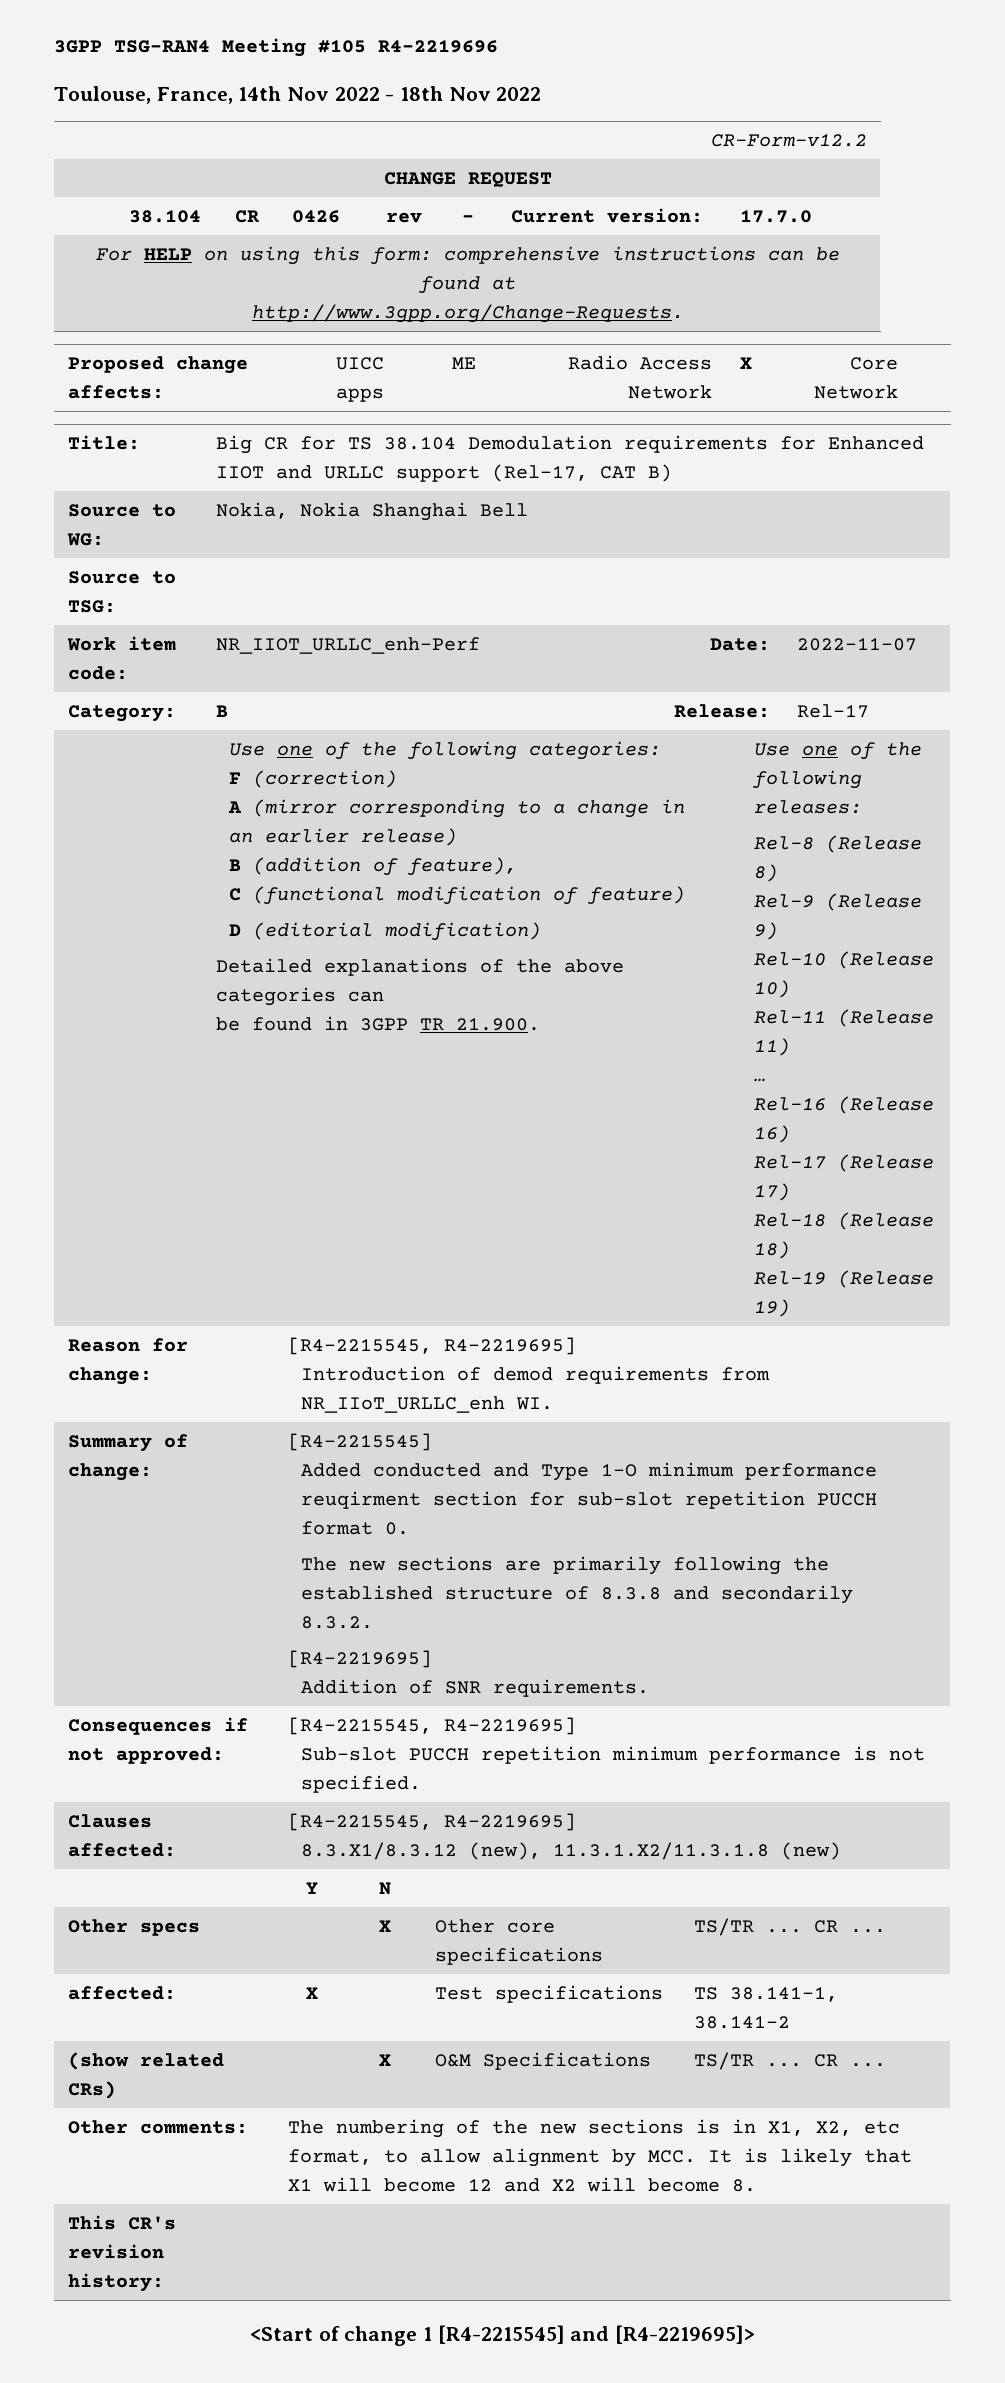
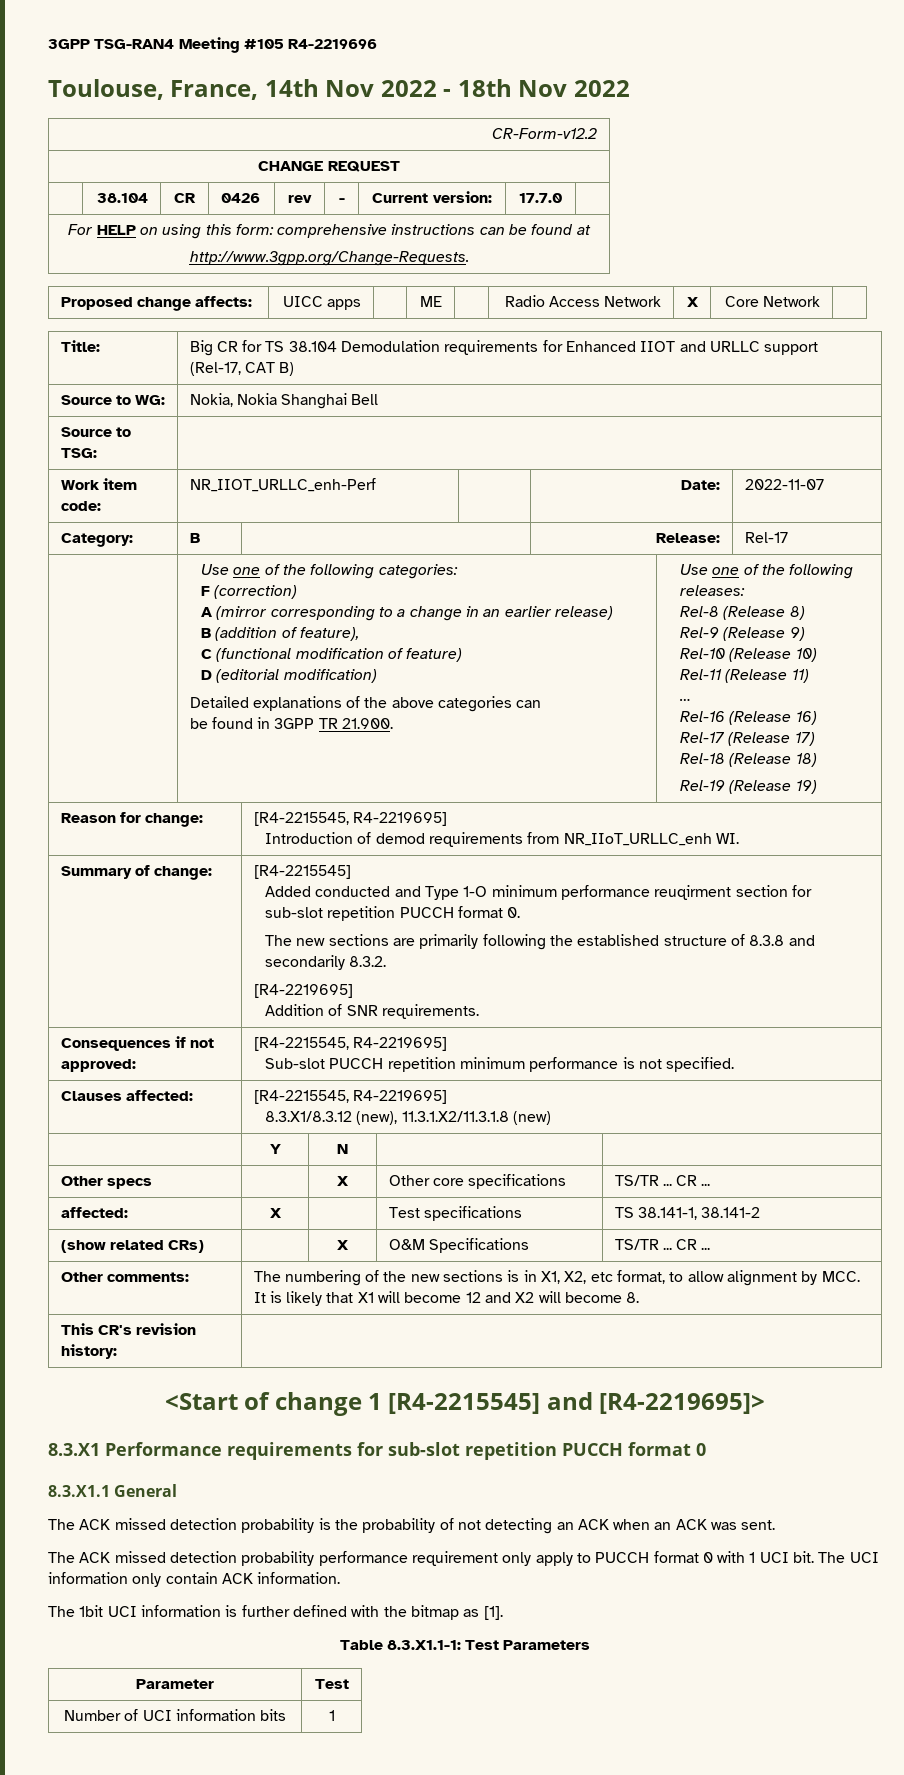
+ 8.3.X1 Performance requirements for sub-slot repetition PUCCH format 0
+ 8.3.X1.1 General
+ The ACK missed detection probability is the probability of not detecting an ACK when an ACK was sent.
+ The ACK missed detection probability performance requirement only apply to PUCCH format 0 with 1 UCI bit. The UCI information only contain ACK information.
+ The 1bit UCI information is further defined with the bitmap as [1].
+ Table 8.3.X1.1-1: Test Parameters
+ Parameter | Test
+ Number of UCI information bits | 1

